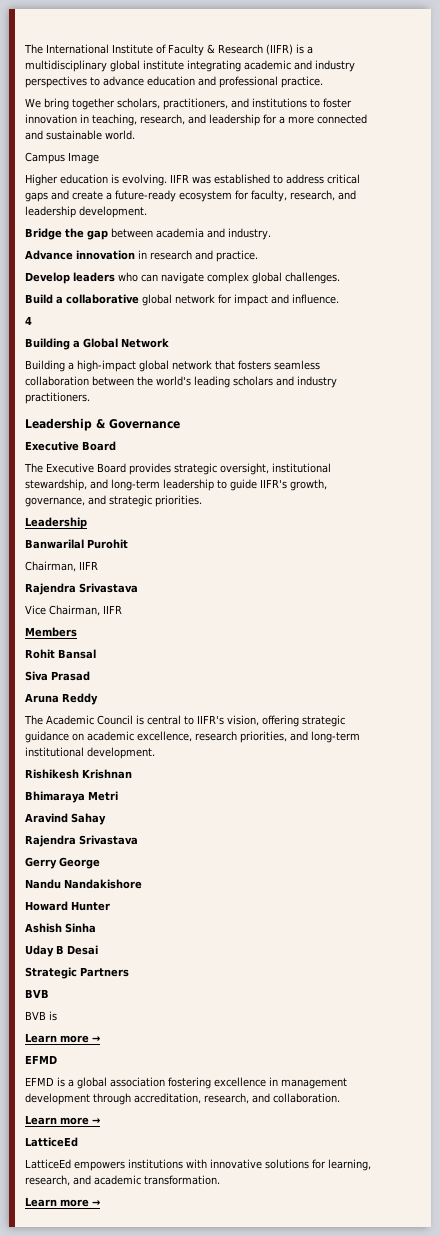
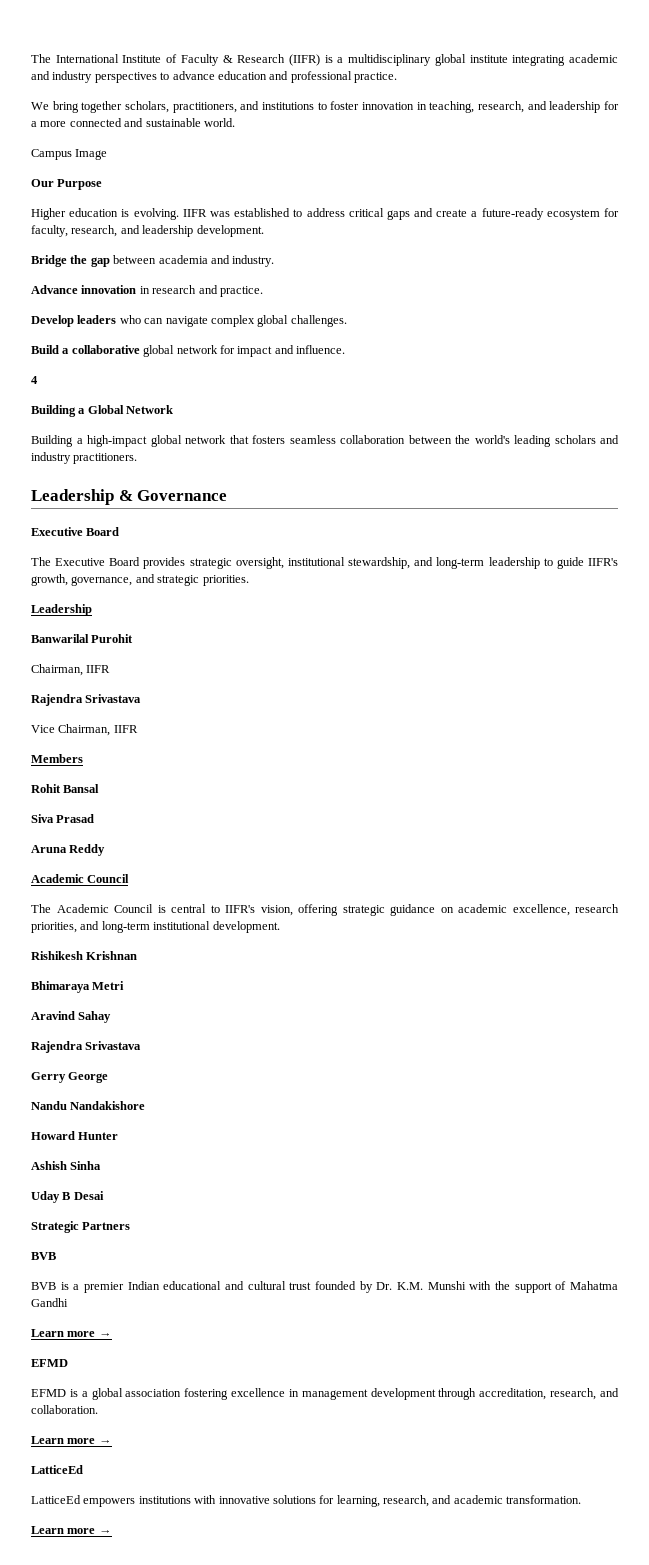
+ Our Purpose
  Aruna Reddy
+ Academic Council
- BVB is
+ BVB is a premier Indian educational and cultural trust founded by Dr. K.M. Munshi with the support of Mahatma Gandhi

